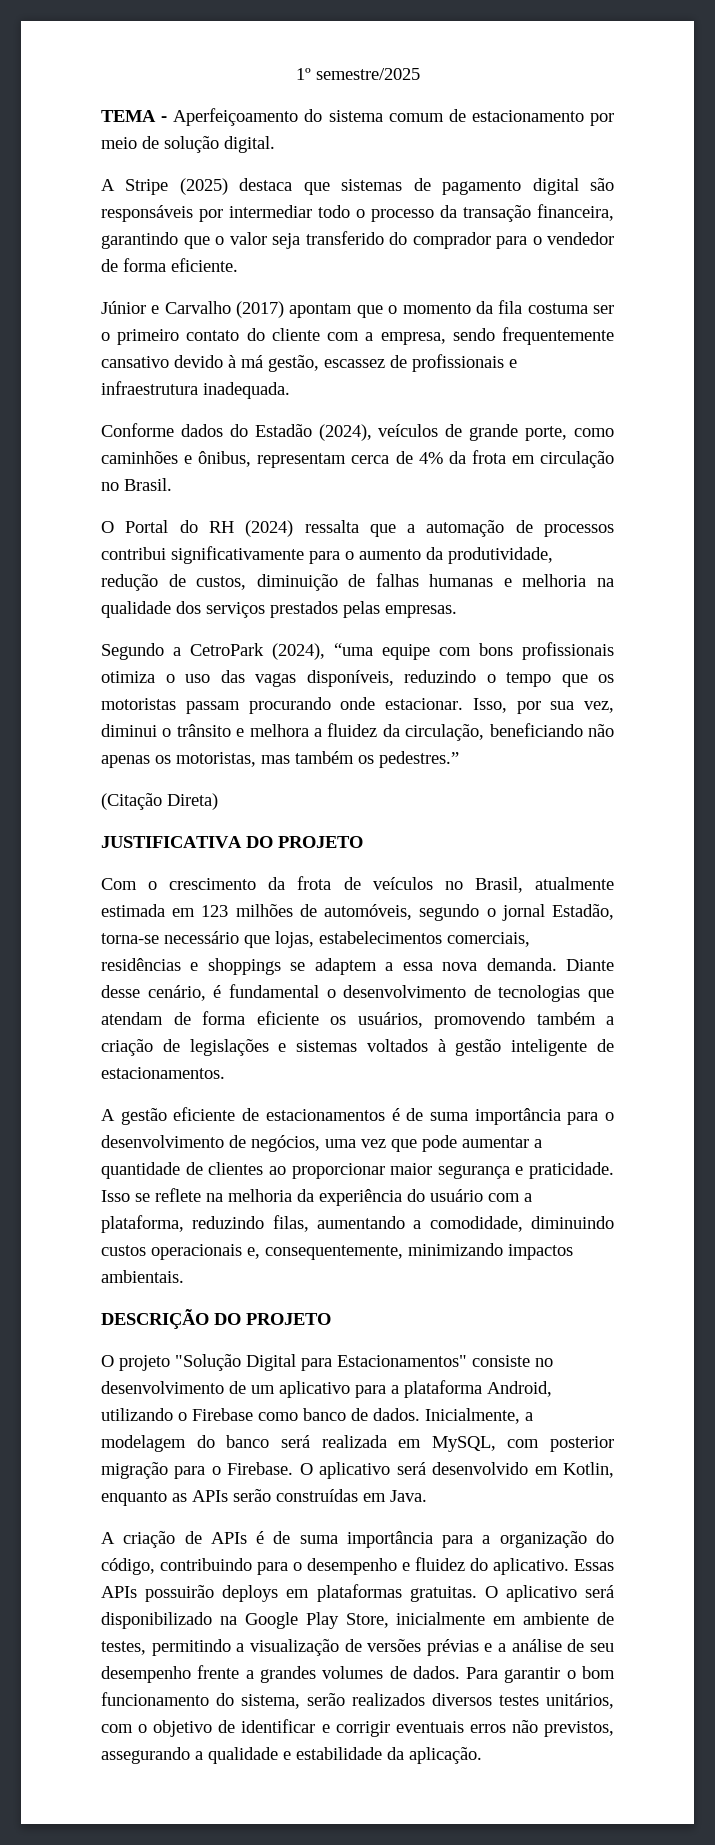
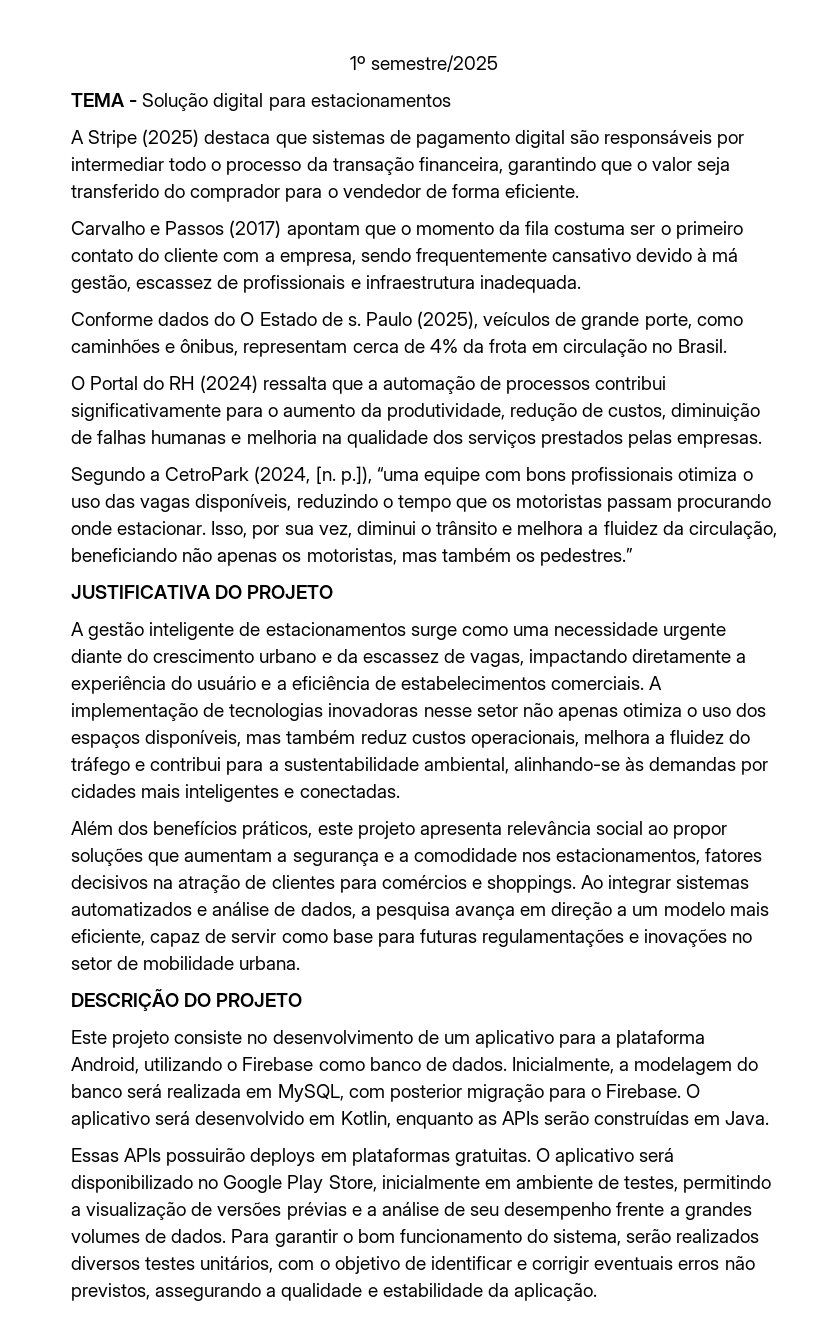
- TEMA - Aperfeiçoamento do sistema comum de estacionamento por meio de solução digital.
+ TEMA - Solução digital para estacionamentos
- Júnior e Carvalho (2017) apontam que o momento da fila costuma ser o primeiro contato do cliente com a empresa, sendo frequentemente cansativo devido à má gestão, escassez de profissionais e infraestrutura inadequada.
+ Carvalho e Passos (2017) apontam que o momento da fila costuma ser o primeiro contato do cliente com a empresa, sendo frequentemente cansativo devido à má gestão, escassez de profissionais e infraestrutura inadequada.
- Conforme dados do Estadão (2024), veículos de grande porte, como caminhões e ônibus, representam cerca de 4% da frota em circulação no Brasil.
+ Conforme dados do O Estado de s. Paulo (2025), veículos de grande porte, como caminhões e ônibus, representam cerca de 4% da frota em circulação no Brasil.
- Segundo a CetroPark (2024), “uma equipe com bons profissionais otimiza o uso das vagas disponíveis, reduzindo o tempo que os motoristas passam procurando onde estacionar.
+ Segundo a CetroPark (2024, [n. p.]), “uma equipe com bons profissionais otimiza o uso das vagas disponíveis, reduzindo o tempo que os motoristas passam procurando onde estacionar.
- (Citação Direta)
- Com o crescimento da frota de veículos no Brasil, atualmente estimada em 123 milhões de automóveis, segundo o jornal Estadão, torna-se necessário que lojas, estabelecimentos comerciais, residências e shoppings se adaptem a essa nova demanda. Diante desse cenário, é fundamental o desenvolvimento de tecnologias que atendam de forma eficiente os usuários, promovendo também a criação de legislações e sistemas voltados à gestão inteligente de estacionamentos.
- A gestão eficiente de estacionamentos é de suma importância para o desenvolvimento de negócios, uma vez que pode aumentar a quantidade de clientes ao proporcionar maior segurança e praticidade. Isso se reflete na melhoria da experiência do usuário com a plataforma, reduzindo filas, aumentando a comodidade, diminuindo custos operacionais e, consequentemente, minimizando impactos ambientais.
+ A gestão inteligente de estacionamentos surge como uma necessidade urgente diante do crescimento urbano e da escassez de vagas, impactando diretamente a experiência do usuário e a eficiência de estabelecimentos comerciais. A implementação de tecnologias inovadoras nesse setor não apenas otimiza o uso dos espaços disponíveis, mas também reduz custos operacionais, melhora a fluidez do tráfego e contribui para a sustentabilidade ambiental, alinhando-se às demandas por cidades mais inteligentes e conectadas.
+ Além dos benefícios práticos, este projeto apresenta relevância social ao propor soluções que aumentam a segurança e a comodidade nos estacionamentos, fatores decisivos na atração de clientes para comércios e shoppings. Ao integrar sistemas automatizados e análise de dados, a pesquisa avança em direção a um modelo mais eficiente, capaz de servir como base para futuras regulamentações e inovações no setor de mobilidade urbana.
  DESCRIÇÃO DO PROJETO
- O projeto "Solução Digital para Estacionamentos" consiste no desenvolvimento de um aplicativo para a plataforma Android, utilizando o Firebase como banco de dados.
+ Este projeto consiste no desenvolvimento de um aplicativo para a plataforma Android, utilizando o Firebase como banco de dados.
- A criação de APIs é de suma importância para a organização do código, contribuindo para o desempenho e fluidez do aplicativo.
- O aplicativo será disponibilizado na Google Play Store, inicialmente em ambiente de testes, permitindo a visualização de versões prévias e a análise de seu desempenho frente a grandes volumes de dados.
+ O aplicativo será disponibilizado no Google Play Store, inicialmente em ambiente de testes, permitindo a visualização de versões prévias e a análise de seu desempenho frente a grandes volumes de dados.

